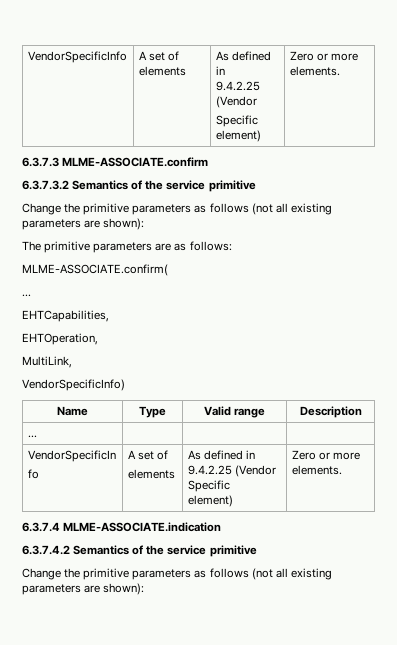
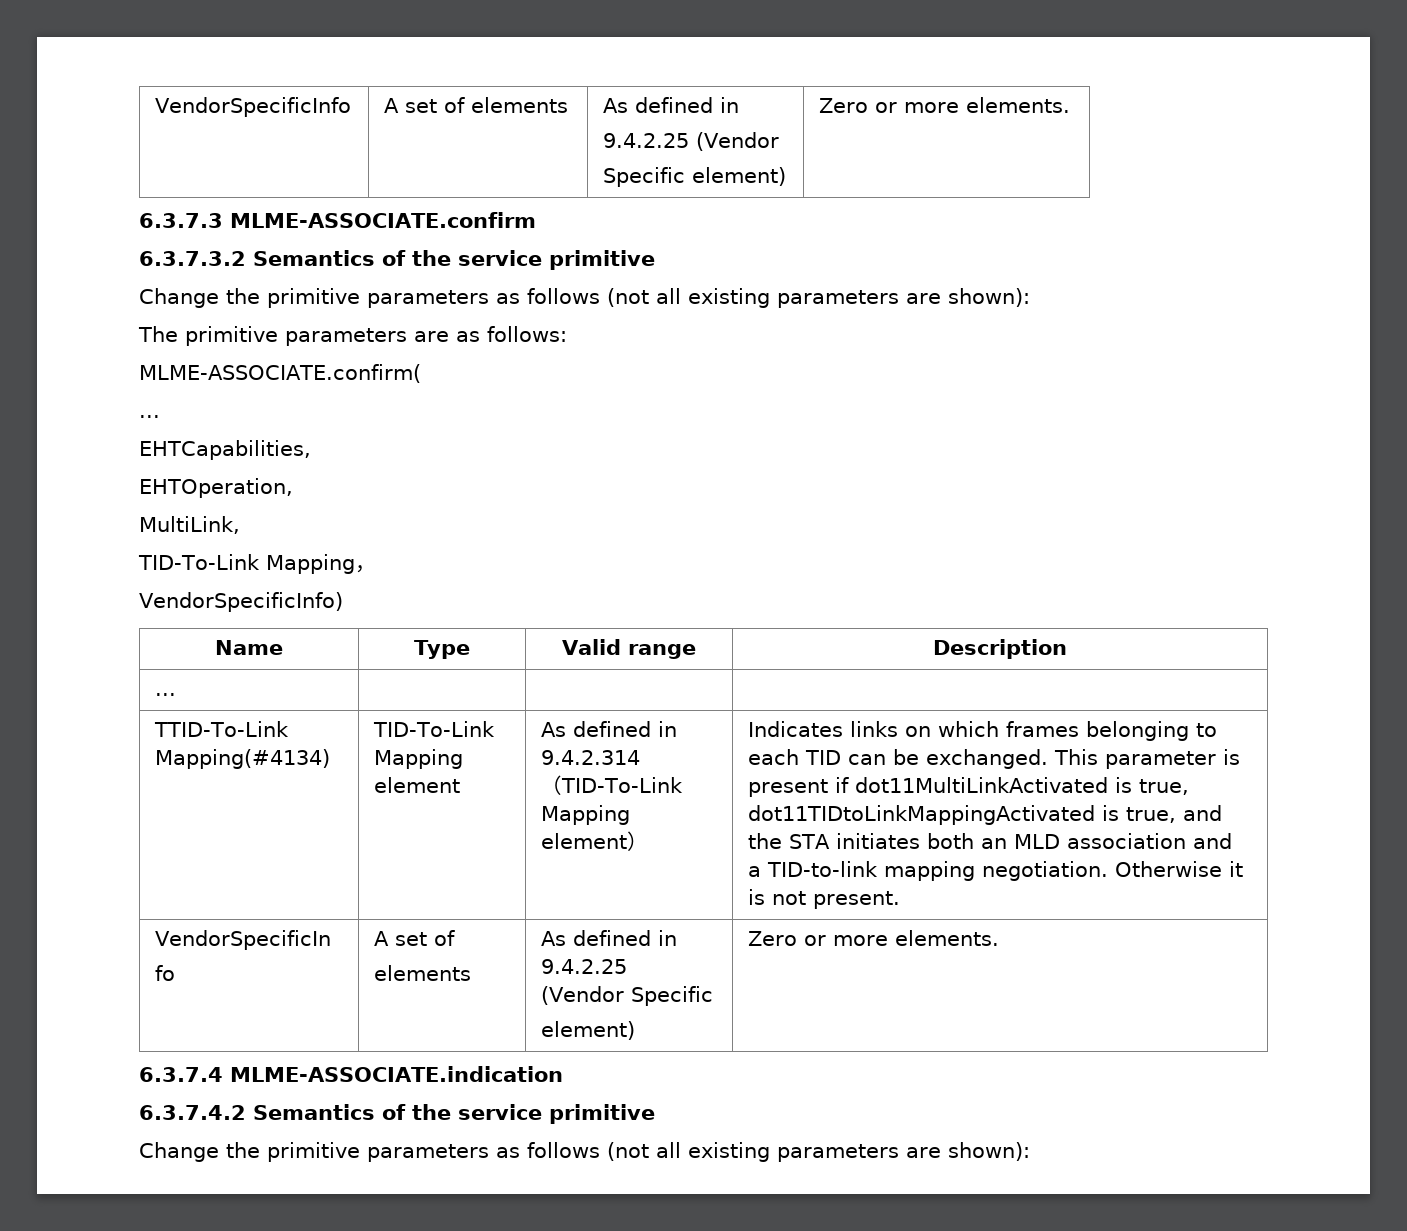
+ TID-To-Link Mapping，
+ TTID-To-Link Mapping(#4134) | TID-To-Link Mapping element | As defined in 9.4.2.314（TID-To-Link Mapping element） | Indicates links on which frames belonging to each TID can be exchanged. This parameter is present if dot11MultiLinkActivated is true, dot11TIDtoLinkMappingActivated is true, and the STA initiates both an MLD association and a TID-to-link mapping negotiation. Otherwise it is not present.

